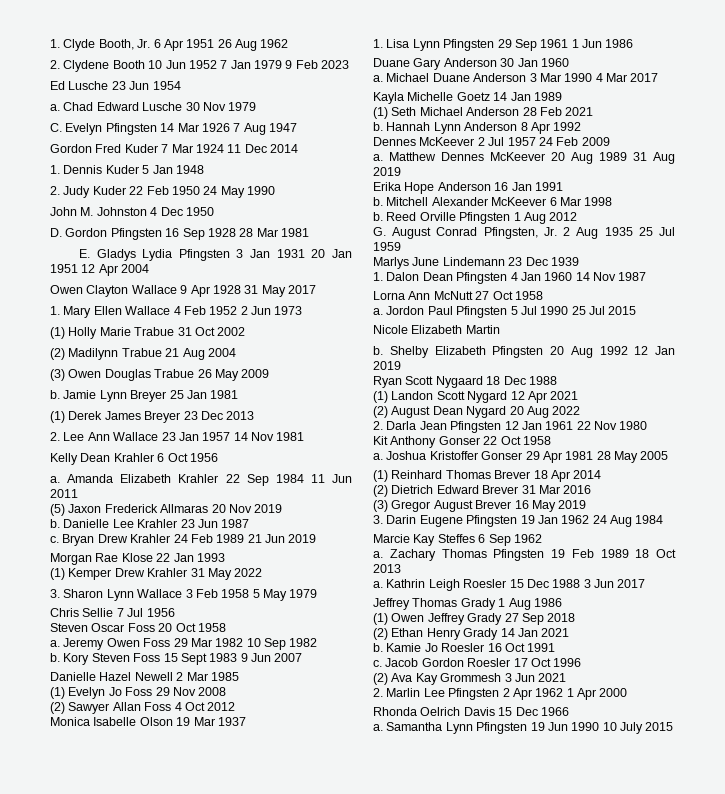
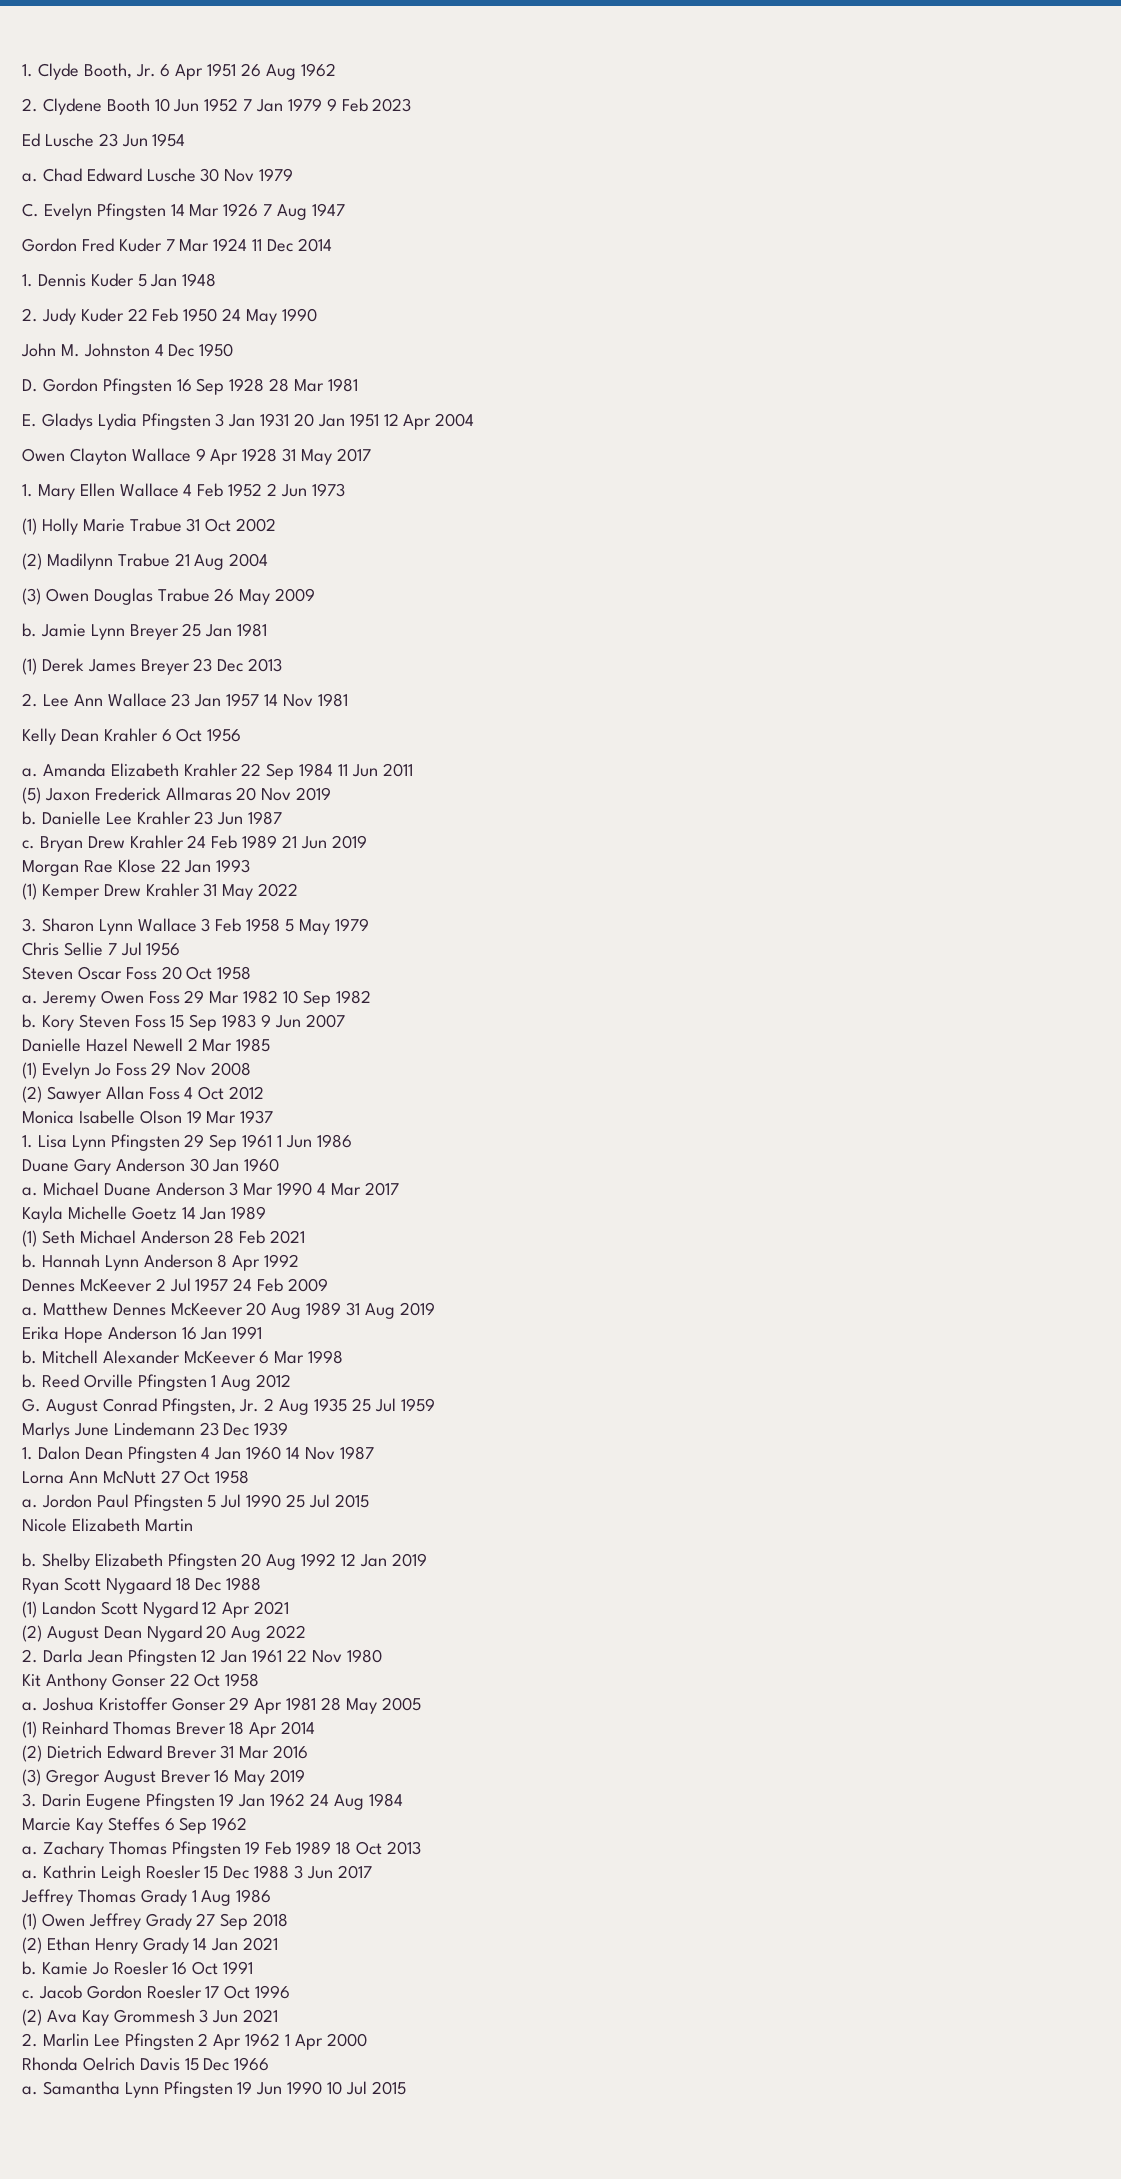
- Kory Steven Foss 15 Sept 1983 9 Jun 2007
+ Kory Steven Foss 15 Sep 1983 9 Jun 2007
- Samantha Lynn Pfingsten 19 Jun 1990 10 July 2015
+ Samantha Lynn Pfingsten 19 Jun 1990 10 Jul 2015

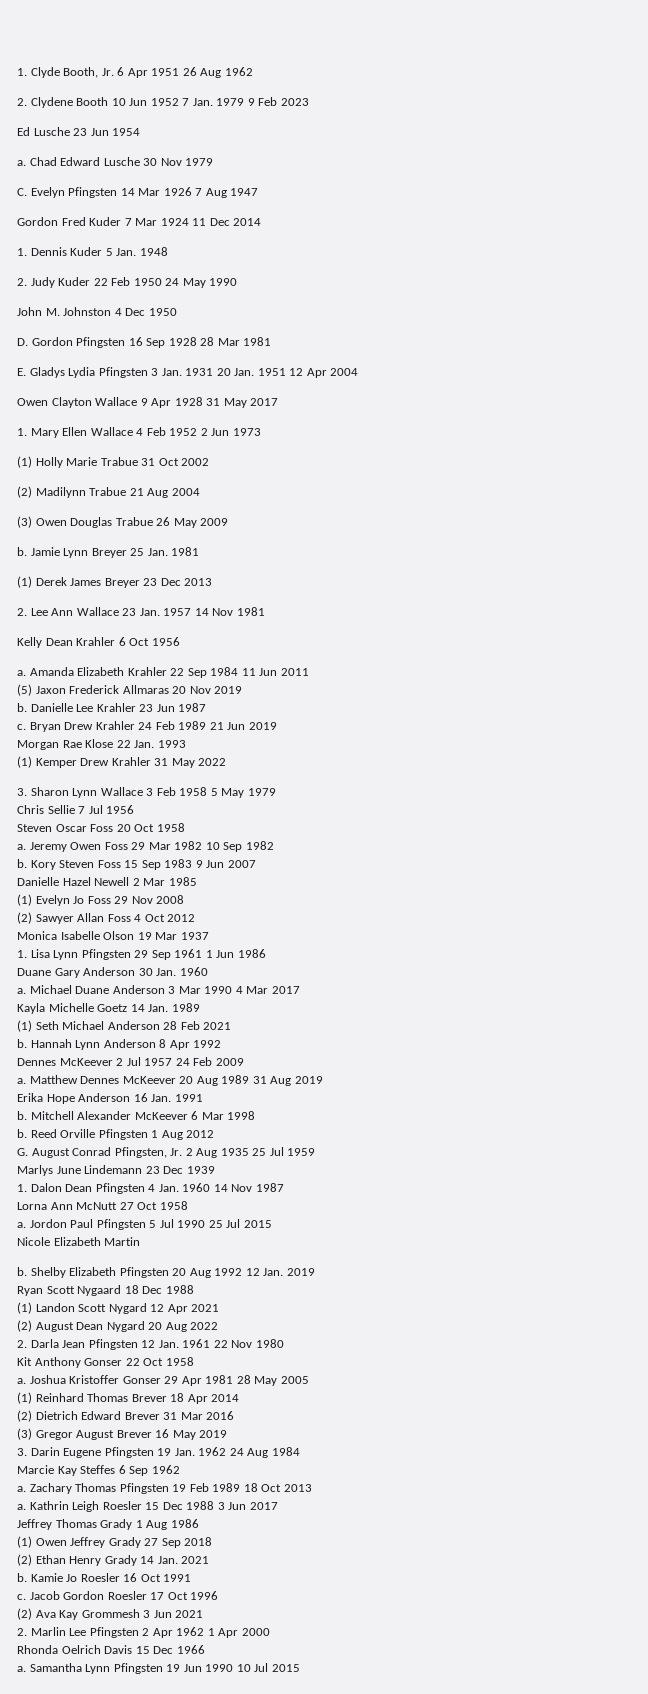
- 2. Clydene Booth 10 Jun 1952 7 Jan 1979 9 Feb 2023
+ 2. Clydene Booth 10 Jun 1952 7 Jan. 1979 9 Feb 2023
- 1. Dennis Kuder 5 Jan 1948
+ 1. Dennis Kuder 5 Jan. 1948
- E. Gladys Lydia Pfingsten 3 Jan 1931 20 Jan 1951 12 Apr 2004
+ E. Gladys Lydia Pfingsten 3 Jan. 1931 20 Jan. 1951 12 Apr 2004
- Jamie Lynn Breyer 25 Jan 1981
+ Jamie Lynn Breyer 25 Jan. 1981
- 2. Lee Ann Wallace 23 Jan 1957 14 Nov 1981
+ 2. Lee Ann Wallace 23 Jan. 1957 14 Nov 1981
- Morgan Rae Klose 22 Jan 1993
+ Morgan Rae Klose 22 Jan. 1993
- Duane Gary Anderson 30 Jan 1960
+ Duane Gary Anderson 30 Jan. 1960
- Kayla Michelle Goetz 14 Jan 1989
+ Kayla Michelle Goetz 14 Jan. 1989
- Erika Hope Anderson 16 Jan 1991
+ Erika Hope Anderson 16 Jan. 1991
- 1. Dalon Dean Pfingsten 4 Jan 1960 14 Nov 1987
+ 1. Dalon Dean Pfingsten 4 Jan. 1960 14 Nov 1987
- Shelby Elizabeth Pfingsten 20 Aug 1992 12 Jan 2019
+ Shelby Elizabeth Pfingsten 20 Aug 1992 12 Jan. 2019
- 2. Darla Jean Pfingsten 12 Jan 1961 22 Nov 1980
+ 2. Darla Jean Pfingsten 12 Jan. 1961 22 Nov 1980
- 3. Darin Eugene Pfingsten 19 Jan 1962 24 Aug 1984
+ 3. Darin Eugene Pfingsten 19 Jan. 1962 24 Aug 1984
- (2) Ethan Henry Grady 14 Jan 2021
+ (2) Ethan Henry Grady 14 Jan. 2021

